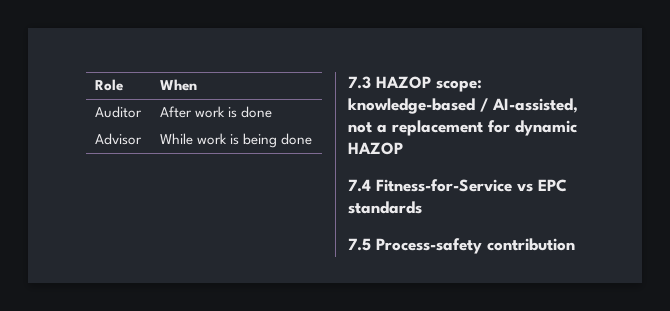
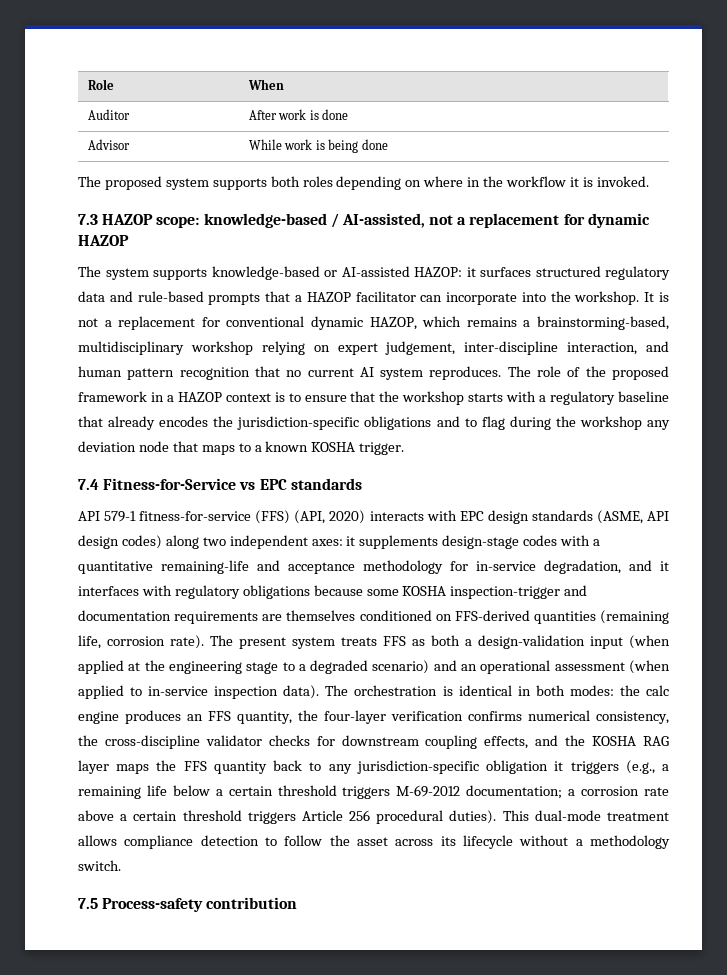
+ The proposed system supports both roles depending on where in the workflow it is invoked.
+ The system supports knowledge-based or AI-assisted HAZOP: it surfaces structured regulatory data and rule-based prompts that a HAZOP facilitator can incorporate into the workshop. It is not a replacement for conventional dynamic HAZOP, which remains a brainstorming-based, multidisciplinary workshop relying on expert judgement, inter-discipline interaction, and human pattern recognition that no current AI system reproduces. The role of the proposed framework in a HAZOP context is to ensure that the workshop starts with a regulatory baseline that already encodes the jurisdiction-specific obligations and to flag during the workshop any deviation node that maps to a known KOSHA trigger.
+ API 579-1 fitness-for-service (FFS) (API, 2020) interacts with EPC design standards (ASME, API design codes) along two independent axes: it supplements design-stage codes with a quantitative remaining-life and acceptance methodology for in-service degradation, and it interfaces with regulatory obligations because some KOSHA inspection-trigger and documentation requirements are themselves conditioned on FFS-derived quantities (remaining life, corrosion rate). The present system treats FFS as both a design-validation input (when applied at the engineering stage to a degraded scenario) and an operational assessment (when applied to in-service inspection data). The orchestration is identical in both modes: the calc engine produces an FFS quantity, the four-layer verification confirms numerical consistency, the cross-discipline validator checks for downstream coupling effects, and the KOSHA RAG layer maps the FFS quantity back to any jurisdiction-specific obligation it triggers (e.g., a remaining life below a certain threshold triggers M-69-2012 documentation; a corrosion rate above a certain threshold triggers Article 256 procedural duties). This dual-mode treatment allows compliance detection to follow the asset across its lifecycle without a methodology switch.

